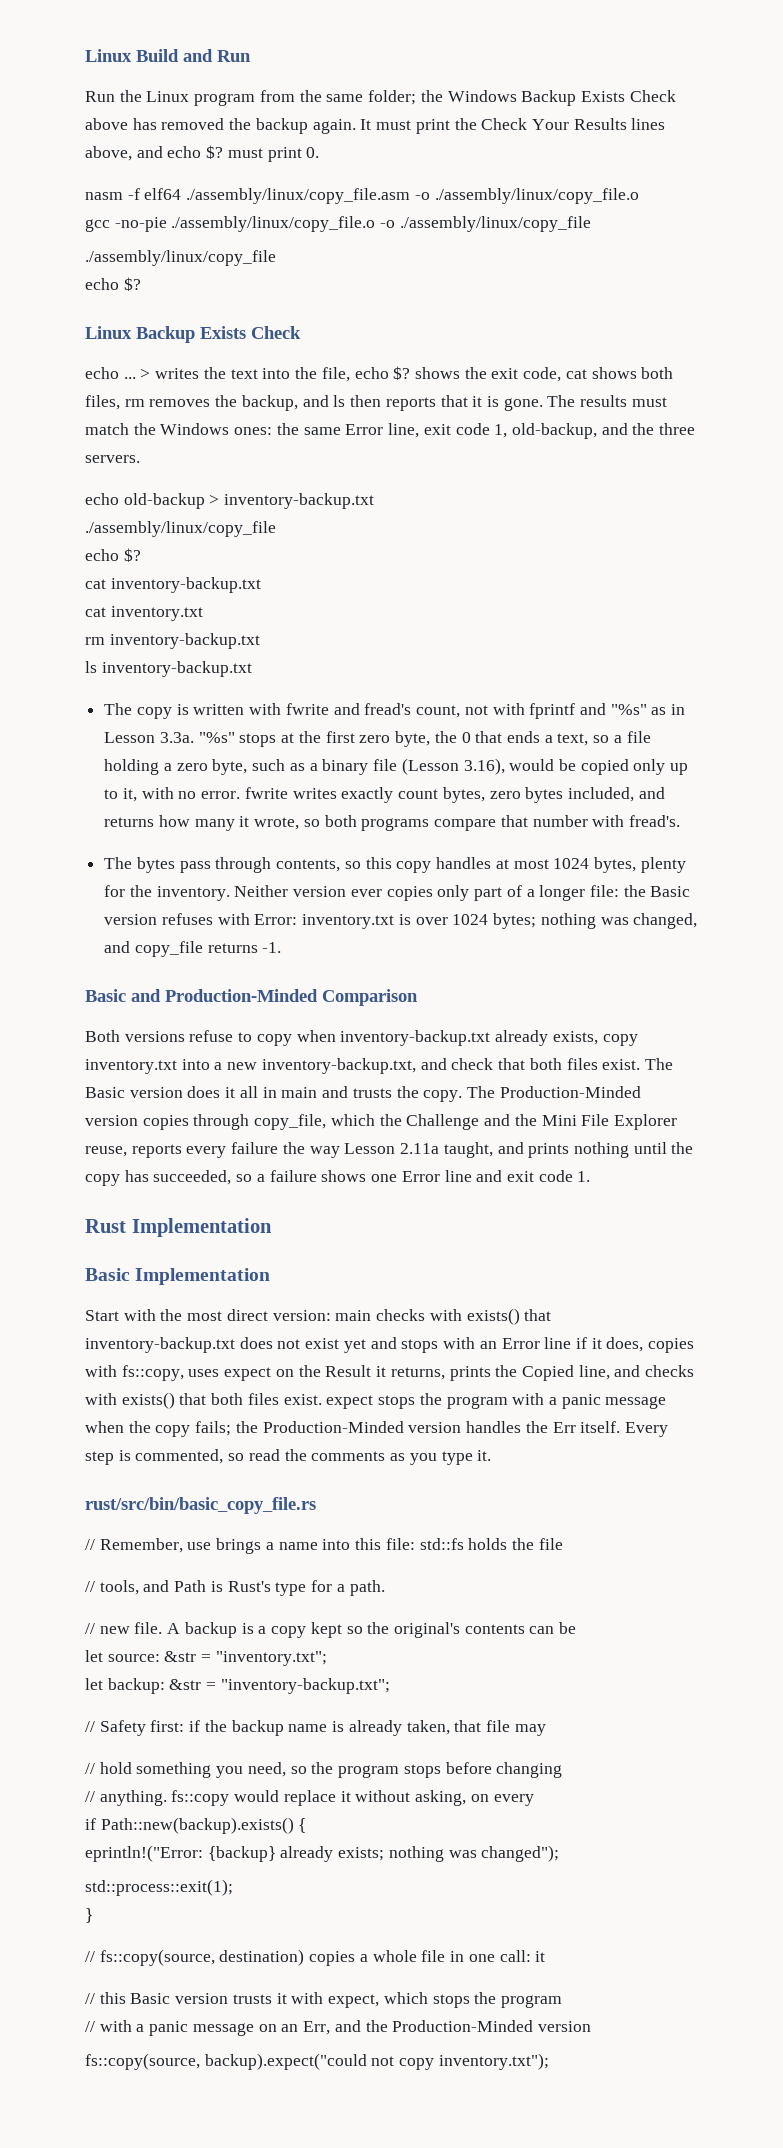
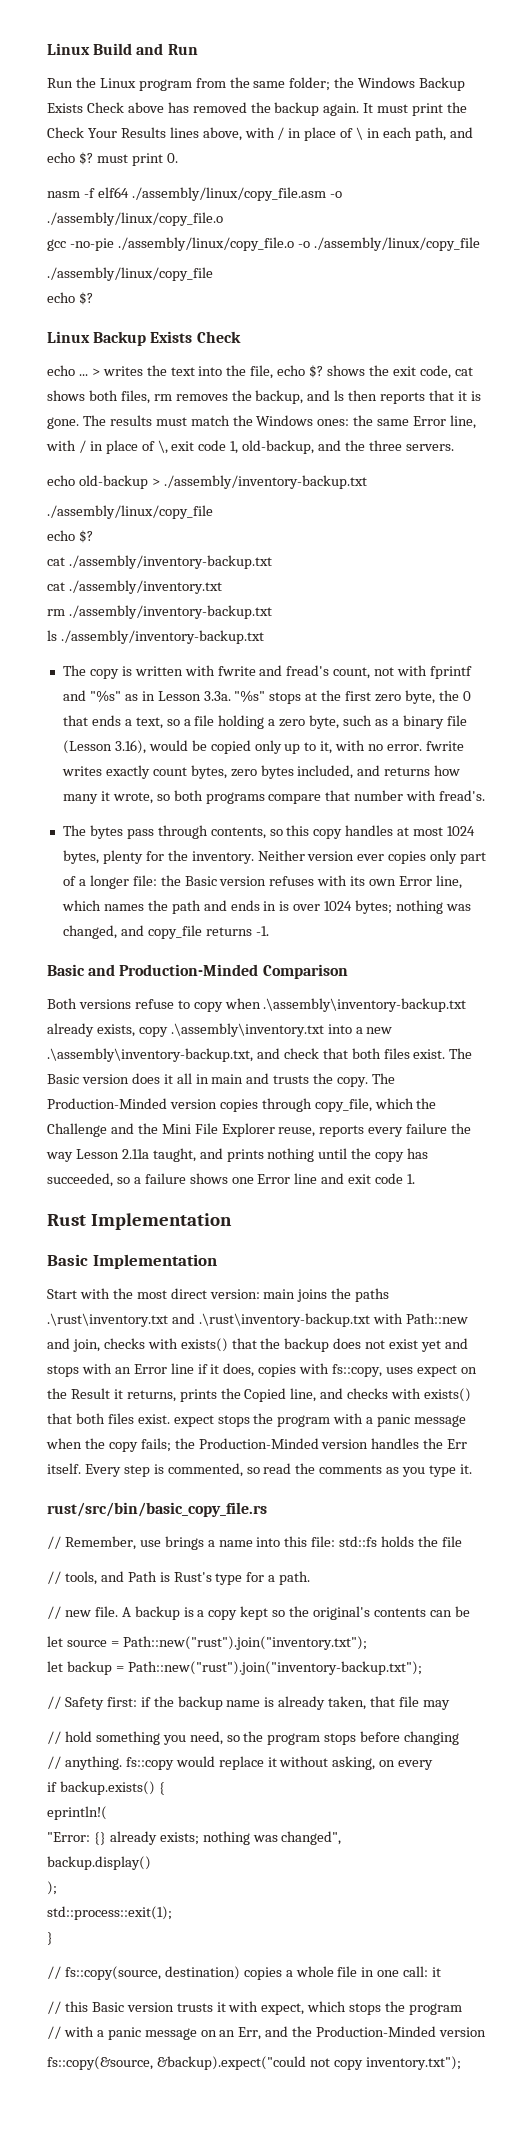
- It must print the Check Your Results lines above, and echo $? must print 0.
+ It must print the Check Your Results lines above, with / in place of \ in each path, and echo $? must print 0.
- The results must match the Windows ones: the same Error line, exit code 1, old-backup, and the three servers.
+ The results must match the Windows ones: the same Error line, with / in place of \, exit code 1, old-backup, and the three servers.
- echo old-backup > inventory-backup.txt
+ echo old-backup > ./assembly/inventory-backup.txt
- cat inventory-backup.txt
- cat inventory.txt
- rm inventory-backup.txt
- ls inventory-backup.txt
+ cat ./assembly/inventory-backup.txt
+ cat ./assembly/inventory.txt
+ rm ./assembly/inventory-backup.txt
+ ls ./assembly/inventory-backup.txt
- Neither version ever copies only part of a longer file: the Basic version refuses with Error: inventory.txt is over 1024 bytes; nothing was changed, and copy_file returns -1.
+ Neither version ever copies only part of a longer file: the Basic version refuses with its own Error line, which names the path and ends in is over 1024 bytes; nothing was changed, and copy_file returns -1.
- Both versions refuse to copy when inventory-backup.txt already exists, copy inventory.txt into a new inventory-backup.txt, and check that both files exist.
+ Both versions refuse to copy when .\assembly\inventory-backup.txt already exists, copy .\assembly\inventory.txt into a new .\assembly\inventory-backup.txt, and check that both files exist.
- main checks with exists() that inventory-backup.txt does not exist yet and stops with an Error line if it does, copies with fs::copy, uses expect on the Result it returns, prints the Copied line, and checks with exists() that both files exist. expect stops the program with a panic message when the copy fails;
+ main joins the paths .\rust\inventory.txt and .\rust\inventory-backup.txt with Path::new and join, checks with exists() that the backup does not exist yet and stops with an Error line if it does, copies with fs::copy, uses expect on the Result it returns, prints the Copied line, and checks with exists() that both files exist. expect stops the program with a panic message when the copy fails;
- let source: &str = "inventory.txt";
- let backup: &str = "inventory-backup.txt";
+ let source = Path::new("rust").join("inventory.txt");
+ let backup = Path::new("rust").join("inventory-backup.txt");
- if Path::new(backup).exists() {
+ if backup.exists() {
- eprintln!("Error: {backup} already exists; nothing was changed");
+ eprintln!(
+ "Error: {} already exists; nothing was changed",
+ backup.display()
+ );
- fs::copy(source, backup).expect("could not copy inventory.txt");
+ fs::copy(&source, &backup).expect("could not copy inventory.txt");

